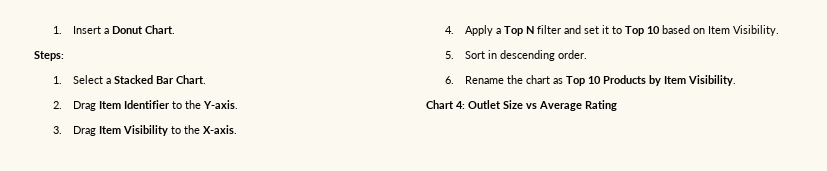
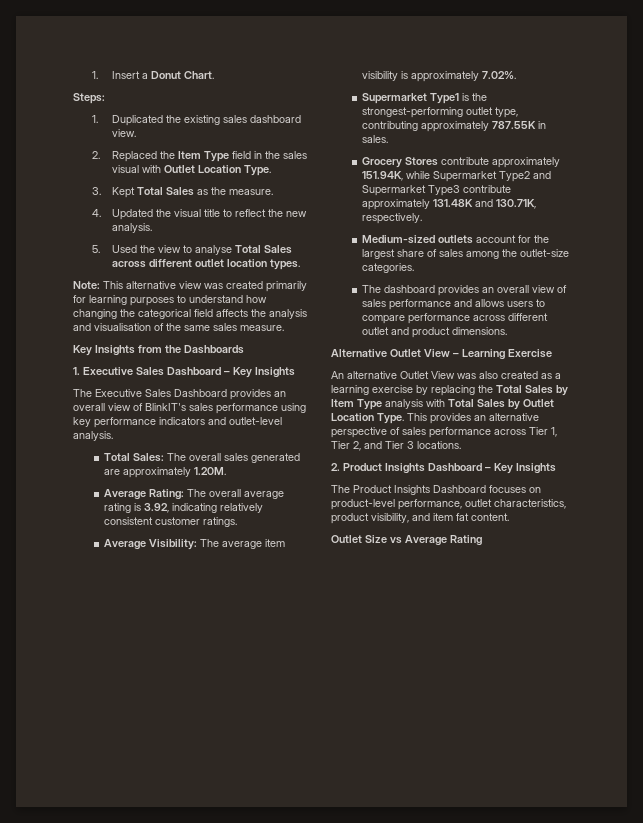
- 1. Select a Stacked Bar Chart.
- 2. Drag Item Identifier to the Y-axis.
- 3. Drag Item Visibility to the X-axis.
- 4. Apply a Top N filter and set it to Top 10 based on Item Visibility.
- 5. Sort in descending order.
- 6. Rename the chart as Top 10 Products by Item Visibility.
- Chart 4: Outlet Size vs Average Rating
+ 1. Duplicated the existing sales dashboard view.
+ 2. Replaced the Item Type field in the sales visual with Outlet Location Type.
+ 3. Kept Total Sales as the measure.
+ 4. Updated the visual title to reflect the new analysis.
+ 5. Used the view to analyse Total Sales across different outlet location types.
+ Note: This alternative view was created primarily for learning purposes to understand how changing the categorical field affects the analysis and visualisation of the same sales measure.
+ Key Insights from the Dashboards
+ 1. Executive Sales Dashboard – Key Insights
+ The Executive Sales Dashboard provides an overall view of BlinkIT's sales performance using key performance indicators and outlet-level analysis.
+ Total Sales: The overall sales generated are approximately 1.20M.
+ Average Rating: The overall average rating is 3.92, indicating relatively consistent customer ratings.
+ Average Visibility: The average item visibility is approximately 7.02%.
+ Supermarket Type1 is the strongest-performing outlet type, contributing approximately 787.55K in sales.
+ Grocery Stores contribute approximately 151.94K, while Supermarket Type2 and Supermarket Type3 contribute approximately 131.48K and 130.71K, respectively.
+ Medium-sized outlets account for the largest share of sales among the outlet-size categories.
+ The dashboard provides an overall view of sales performance and allows users to compare performance across different outlet and product dimensions.
+ Alternative Outlet View – Learning Exercise
+ An alternative Outlet View was also created as a learning exercise by replacing the Total Sales by Item Type analysis with Total Sales by Outlet Location Type. This provides an alternative perspective of sales performance across Tier 1, Tier 2, and Tier 3 locations.
+ 2. Product Insights Dashboard – Key Insights
+ The Product Insights Dashboard focuses on product-level performance, outlet characteristics, product visibility, and item fat content.
+ Outlet Size vs Average Rating

